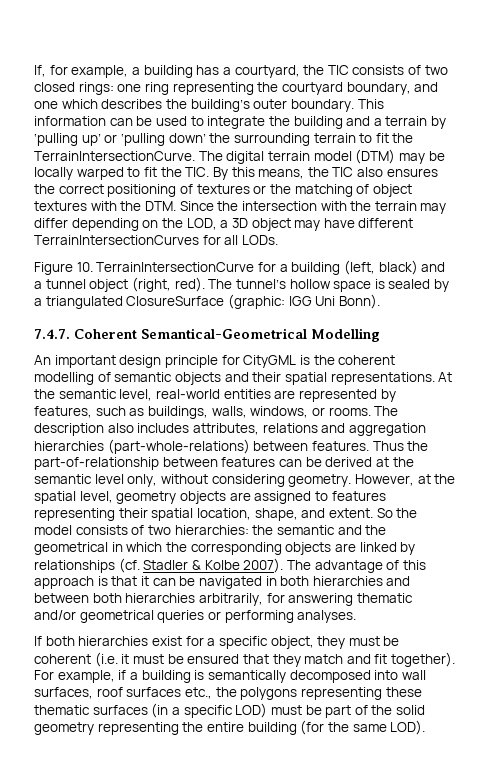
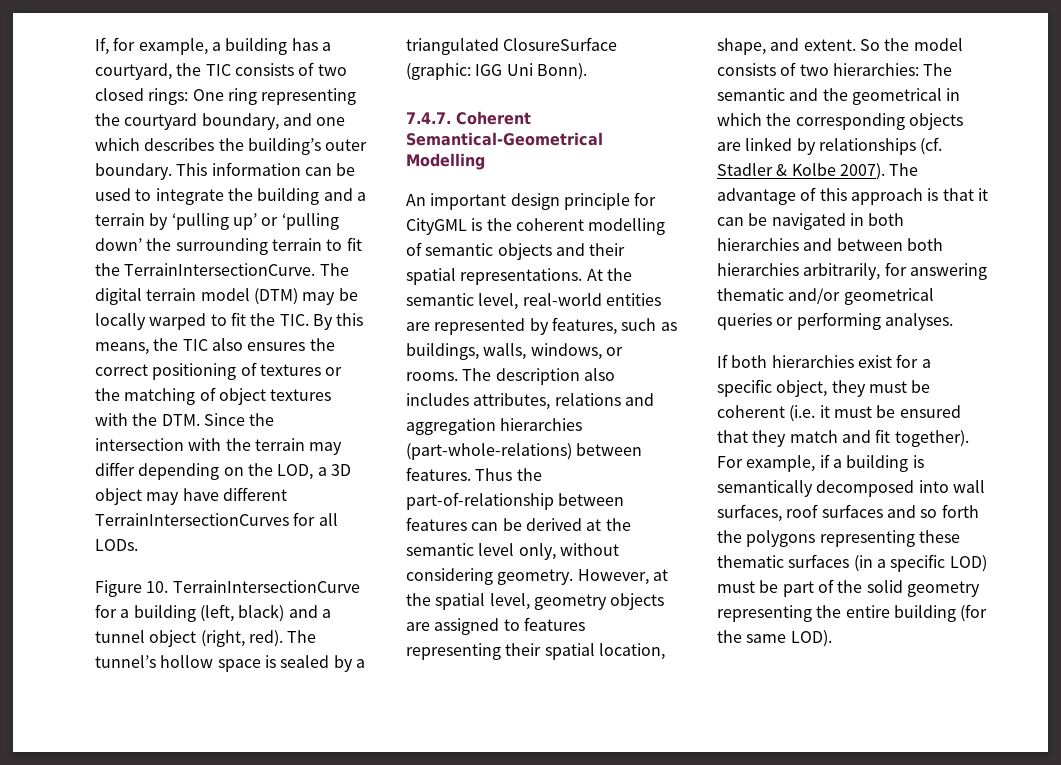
- If, for example, a building has a courtyard, the TIC consists of two closed rings: one ring representing the courtyard boundary, and one which describes the building’s outer boundary.
+ If, for example, a building has a courtyard, the TIC consists of two closed rings: One ring representing the courtyard boundary, and one which describes the building’s outer boundary.
- So the model consists of two hierarchies: the semantic and the geometrical in which the corresponding objects are linked by relationships (cf. Stadler & Kolbe 2007).
+ So the model consists of two hierarchies: The semantic and the geometrical in which the corresponding objects are linked by relationships (cf. Stadler & Kolbe 2007).
- For example, if a building is semantically decomposed into wall surfaces, roof surfaces etc., the polygons representing these thematic surfaces (in a specific LOD) must be part of the solid geometry representing the entire building (for the same LOD).
+ For example, if a building is semantically decomposed into wall surfaces, roof surfaces and so forth the polygons representing these thematic surfaces (in a specific LOD) must be part of the solid geometry representing the entire building (for the same LOD).

